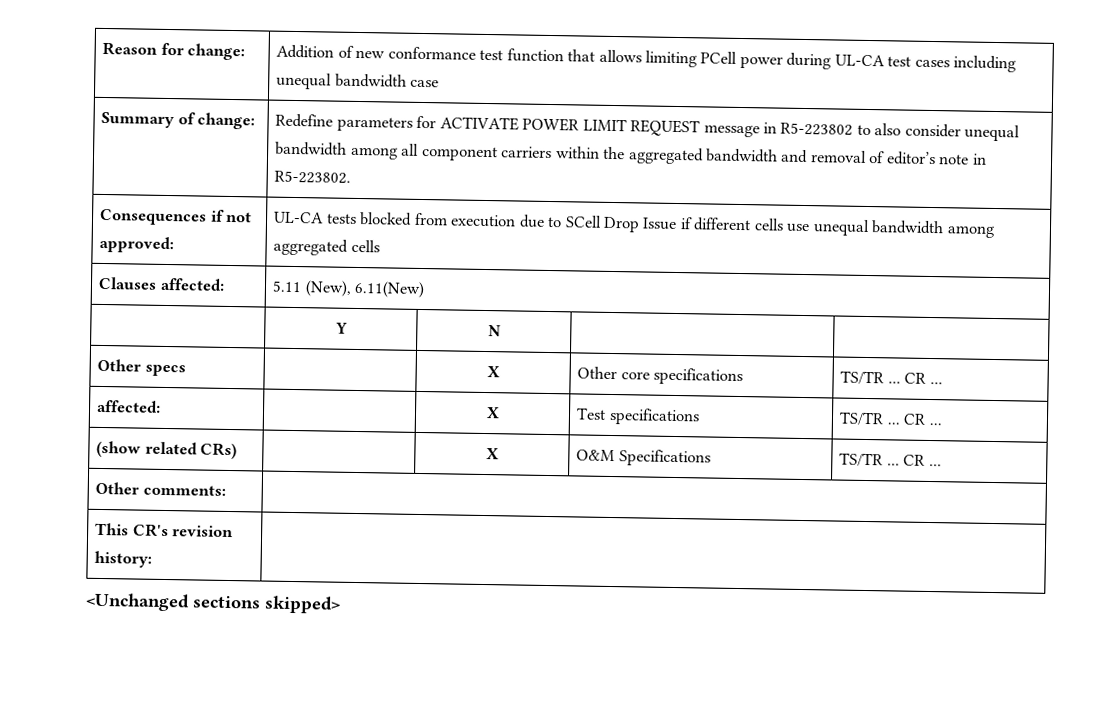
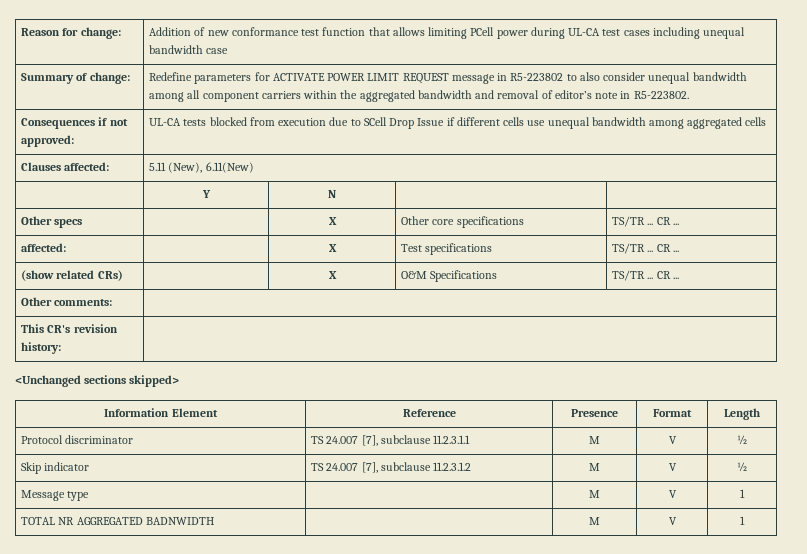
+ Information Element | Reference | Presence | Format | Length
+ Protocol discriminator | TS 24.007 [7], subclause 11.2.3.1.1 | M | V | ½
+ Skip indicator | TS 24.007 [7], subclause 11.2.3.1.2 | M | V | ½
+ Message type | | M | V | 1
+ TOTAL NR AGGREGATED BADNWIDTH | | M | V | 1

